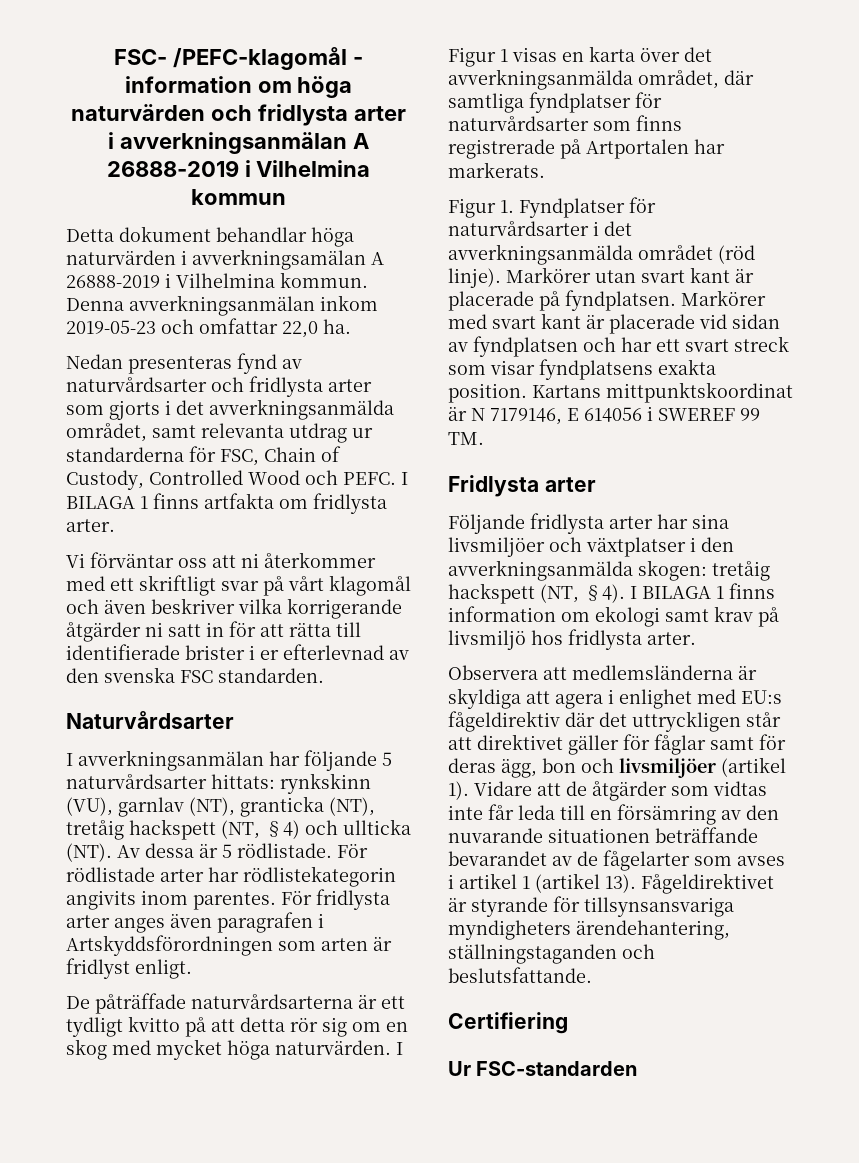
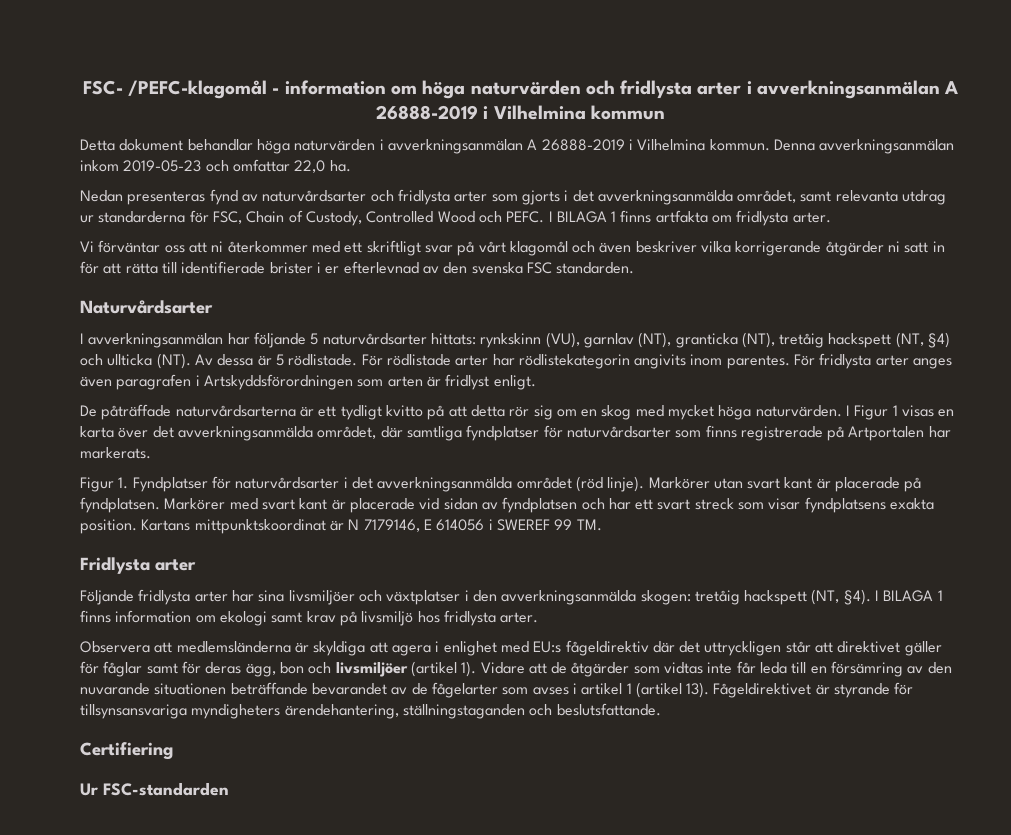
- Detta dokument behandlar höga naturvärden i avverkningsamälan A 26888-2019 i Vilhelmina kommun.
+ Detta dokument behandlar höga naturvärden i avverkningsanmälan A 26888-2019 i Vilhelmina kommun.

